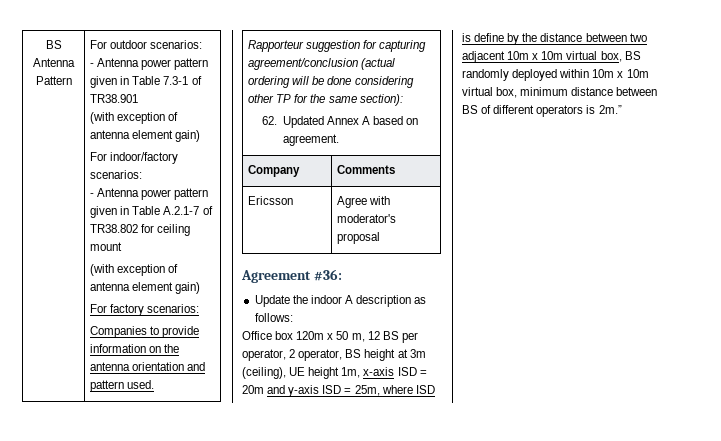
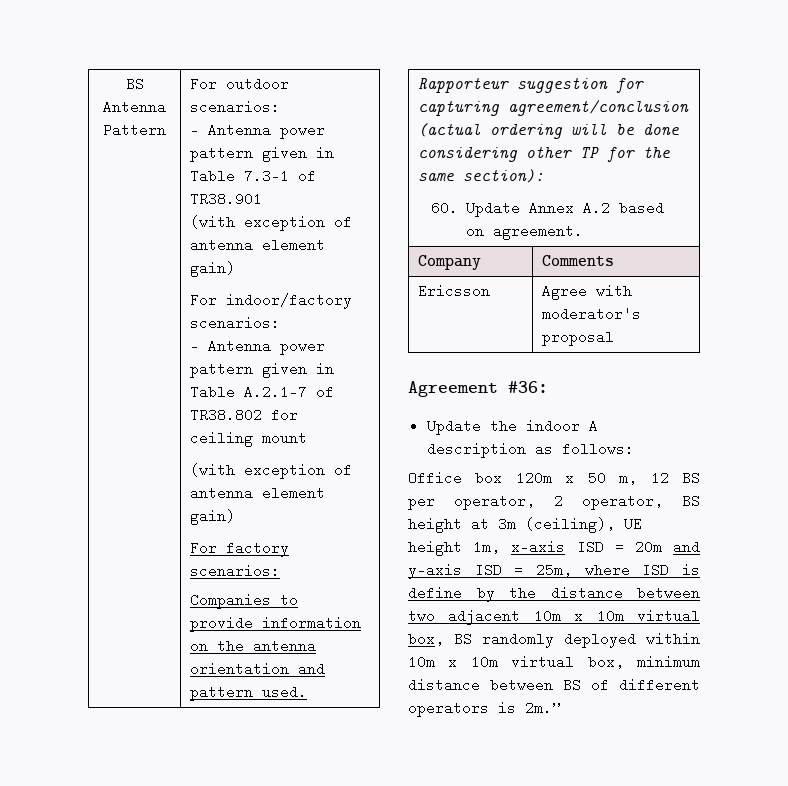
  Rapporteur suggestion for capturing agreement/conclusion (actual ordering will be done considering other TP for the same section):
- 62. Updated Annex A based on agreement.
+ 60. Update Annex A.2 based on agreement.

